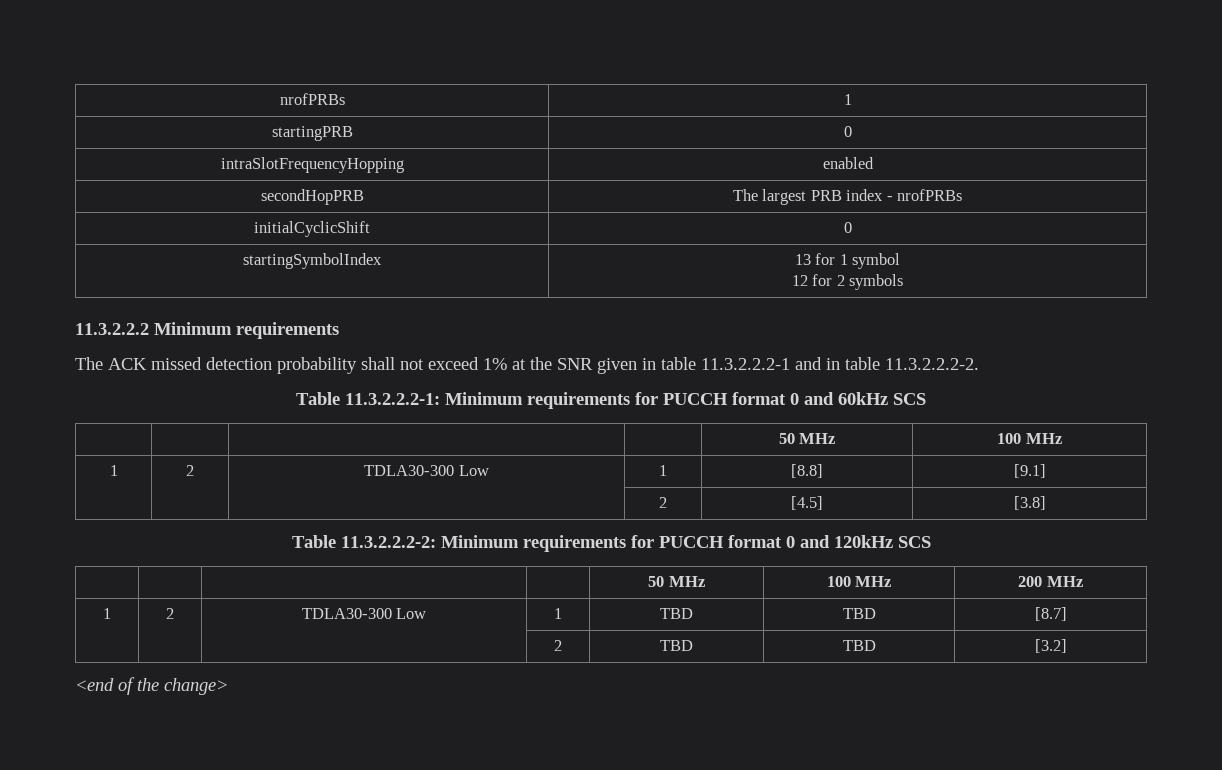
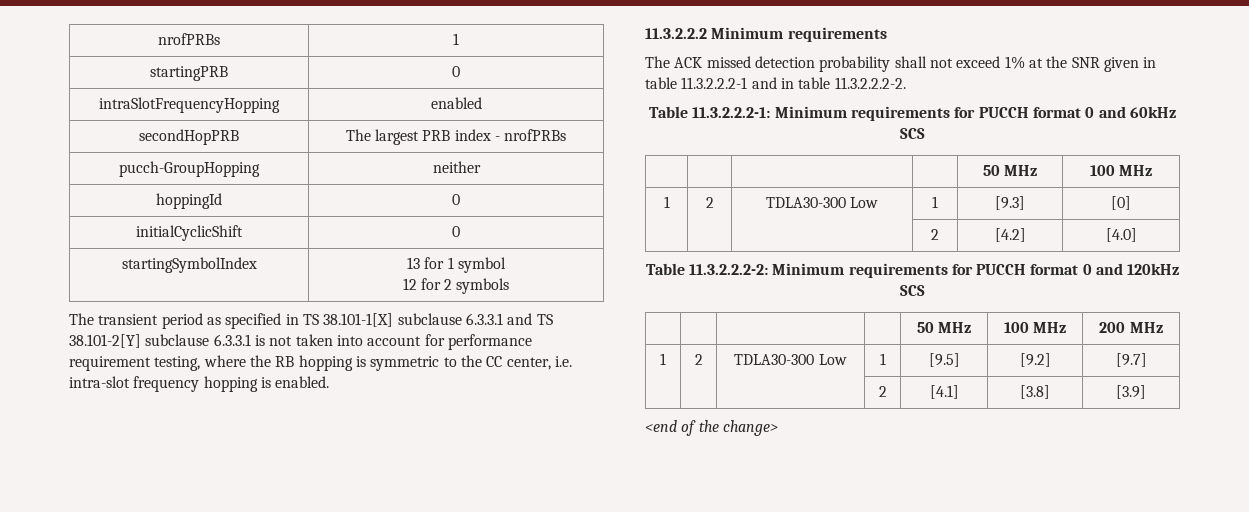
+ pucch-GroupHopping | neither
+ hoppingId | 0
+ The transient period as specified in TS 38.101-1[X] subclause 6.3.3.1 and TS 38.101-2[Y] subclause 6.3.3.1 is not taken into account for performance requirement testing, where the RB hopping is symmetric to the CC center, i.e. intra-slot frequency hopping is enabled.
- 1 | 2 | TDLA30-300 Low | 1 | [8.8] | [9.1]
- | | | 2 | [4.5] | [3.8]
+ 1 | 2 | TDLA30-300 Low | 1 | [9.3] | [0]
+ | | | 2 | [4.2] | [4.0]
- 1 | 2 | TDLA30-300 Low | 1 | TBD | TBD | [8.7]
- | | | 2 | TBD | TBD | [3.2]
+ 1 | 2 | TDLA30-300 Low | 1 | [9.5] | [9.2] | [9.7]
+ | | | 2 | [4.1] | [3.8] | [3.9]

